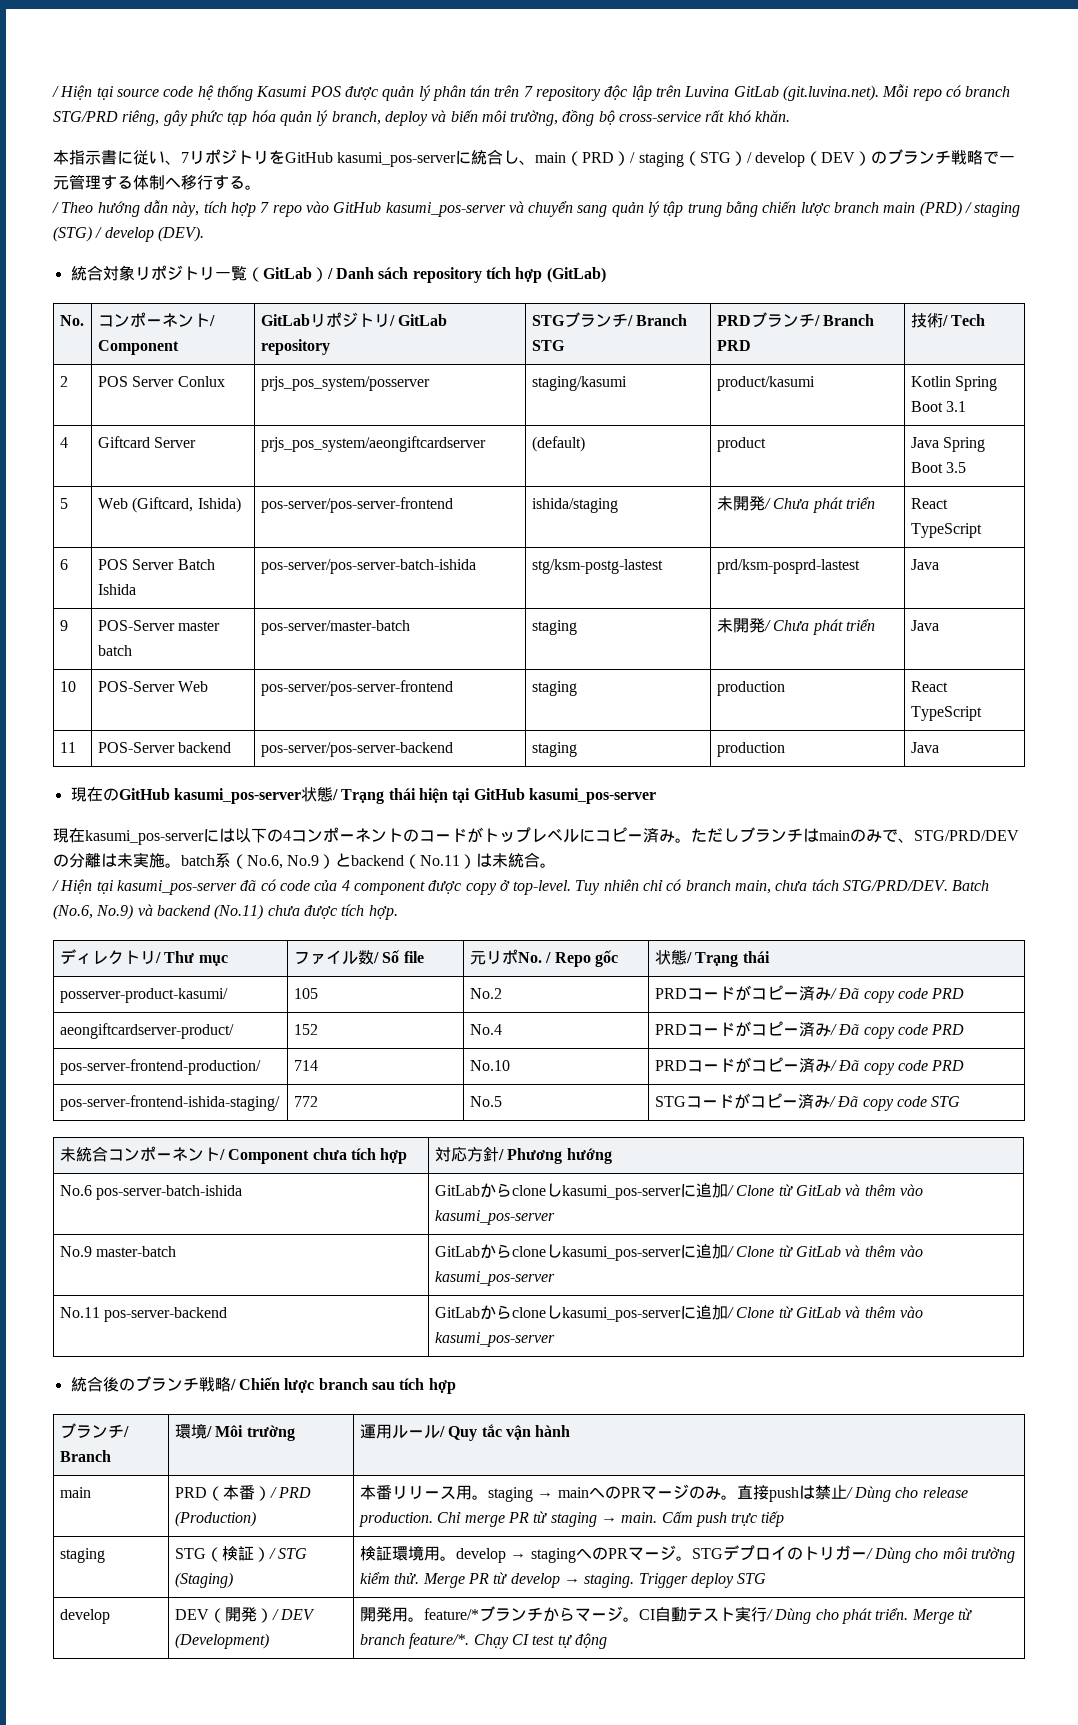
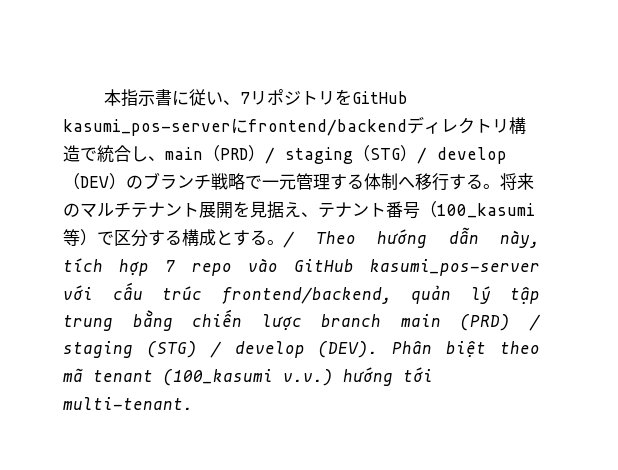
- / Hiện tại source code hệ thống Kasumi POS được quản lý phân tán trên 7 repository độc lập trên Luvina GitLab (git.luvina.net). Mỗi repo có branch STG/PRD riêng, gây phức tạp hóa quản lý branch, deploy và biến môi trường, đồng bộ cross-service rất khó khăn.
- 本指示書に従い、7リポジトリをGitHub kasumi_pos-serverに統合し、main（PRD）/ staging（STG）/ develop（DEV）のブランチ戦略で一元管理する体制へ移行する。
- / Theo hướng dẫn này, tích hợp 7 repo vào GitHub kasumi_pos-server và chuyển sang quản lý tập trung bằng chiến lược branch main (PRD) / staging (STG) / develop (DEV).
- 統合対象リポジトリ一覧（GitLab）/ Danh sách repository tích hợp (GitLab)
- No. | コンポーネント/ Component | GitLabリポジトリ/ GitLab repository | STGブランチ/ Branch STG | PRDブランチ/ Branch PRD | 技術/ Tech
- 2 | POS Server Conlux | prjs_pos_system/posserver | staging/kasumi | product/kasumi | Kotlin Spring Boot 3.1
- 4 | Giftcard Server | prjs_pos_system/aeongiftcardserver | (default) | product | Java Spring Boot 3.5
- 5 | Web (Giftcard, Ishida) | pos-server/pos-server-frontend | ishida/staging | 未開発/ Chưa phát triển | React TypeScript
- 6 | POS Server Batch Ishida | pos-server/pos-server-batch-ishida | stg/ksm-postg-lastest | prd/ksm-posprd-lastest | Java
- 9 | POS-Server master batch | pos-server/master-batch | staging | 未開発/ Chưa phát triển | Java
- 10 | POS-Server Web | pos-server/pos-server-frontend | staging | production | React TypeScript
- 11 | POS-Server backend | pos-server/pos-server-backend | staging | production | Java
- 現在のGitHub kasumi_pos-server状態/ Trạng thái hiện tại GitHub kasumi_pos-server
- 現在kasumi_pos-serverには以下の4コンポーネントのコードがトップレベルにコピー済み。ただしブランチはmainのみで、STG/PRD/DEVの分離は未実施。batch系（No.6, No.9）とbackend（No.11）は未統合。
- / Hiện tại kasumi_pos-server đã có code của 4 component được copy ở top-level. Tuy nhiên chỉ có branch main, chưa tách STG/PRD/DEV. Batch (No.6, No.9) và backend (No.11) chưa được tích hợp.
- ディレクトリ/ Thư mục | ファイル数/ Số file | 元リポNo. / Repo gốc | 状態/ Trạng thái
- posserver-product-kasumi/ | 105 | No.2 | PRDコードがコピー済み/ Đã copy code PRD
- aeongiftcardserver-product/ | 152 | No.4 | PRDコードがコピー済み/ Đã copy code PRD
- pos-server-frontend-production/ | 714 | No.10 | PRDコードがコピー済み/ Đã copy code PRD
- pos-server-frontend-ishida-staging/ | 772 | No.5 | STGコードがコピー済み/ Đã copy code STG
- 未統合コンポーネント/ Component chưa tích hợp | 対応方針/ Phương hướng
- No.6 pos-server-batch-ishida | GitLabからcloneしkasumi_pos-serverに追加/ Clone từ GitLab và thêm vào kasumi_pos-server
- No.9 master-batch | GitLabからcloneしkasumi_pos-serverに追加/ Clone từ GitLab và thêm vào kasumi_pos-server
- No.11 pos-server-backend | GitLabからcloneしkasumi_pos-serverに追加/ Clone từ GitLab và thêm vào kasumi_pos-server
- 統合後のブランチ戦略/ Chiến lược branch sau tích hợp
- ブランチ/ Branch | 環境/ Môi trường | 運用ルール/ Quy tắc vận hành
- main | PRD（本番）/ PRD (Production) | 本番リリース用。staging → mainへのPRマージのみ。直接pushは禁止/ Dùng cho release production. Chỉ merge PR từ staging → main. Cấm push trực tiếp
- staging | STG（検証）/ STG (Staging) | 検証環境用。develop → stagingへのPRマージ。STGデプロイのトリガー/ Dùng cho môi trường kiểm thử. Merge PR từ develop → staging. Trigger deploy STG
- develop | DEV（開発）/ DEV (Development) | 開発用。feature/*ブランチからマージ。CI自動テスト実行/ Dùng cho phát triển. Merge từ branch feature/*. Chạy CI test tự động
+ 本指示書に従い、7リポジトリをGitHub kasumi_pos-serverにfrontend/backendディレクトリ構造で統合し、main（PRD）/ staging（STG）/ develop（DEV）のブランチ戦略で一元管理する体制へ移行する。将来のマルチテナント展開を見据え、テナント番号（100_kasumi等）で区分する構成とする。/ Theo hướng dẫn này, tích hợp 7 repo vào GitHub kasumi_pos-server với cấu trúc frontend/backend, quản lý tập trung bằng chiến lược branch main (PRD) / staging (STG) / develop (DEV). Phân biệt theo mã tenant (100_kasumi v.v.) hướng tới multi-tenant.

